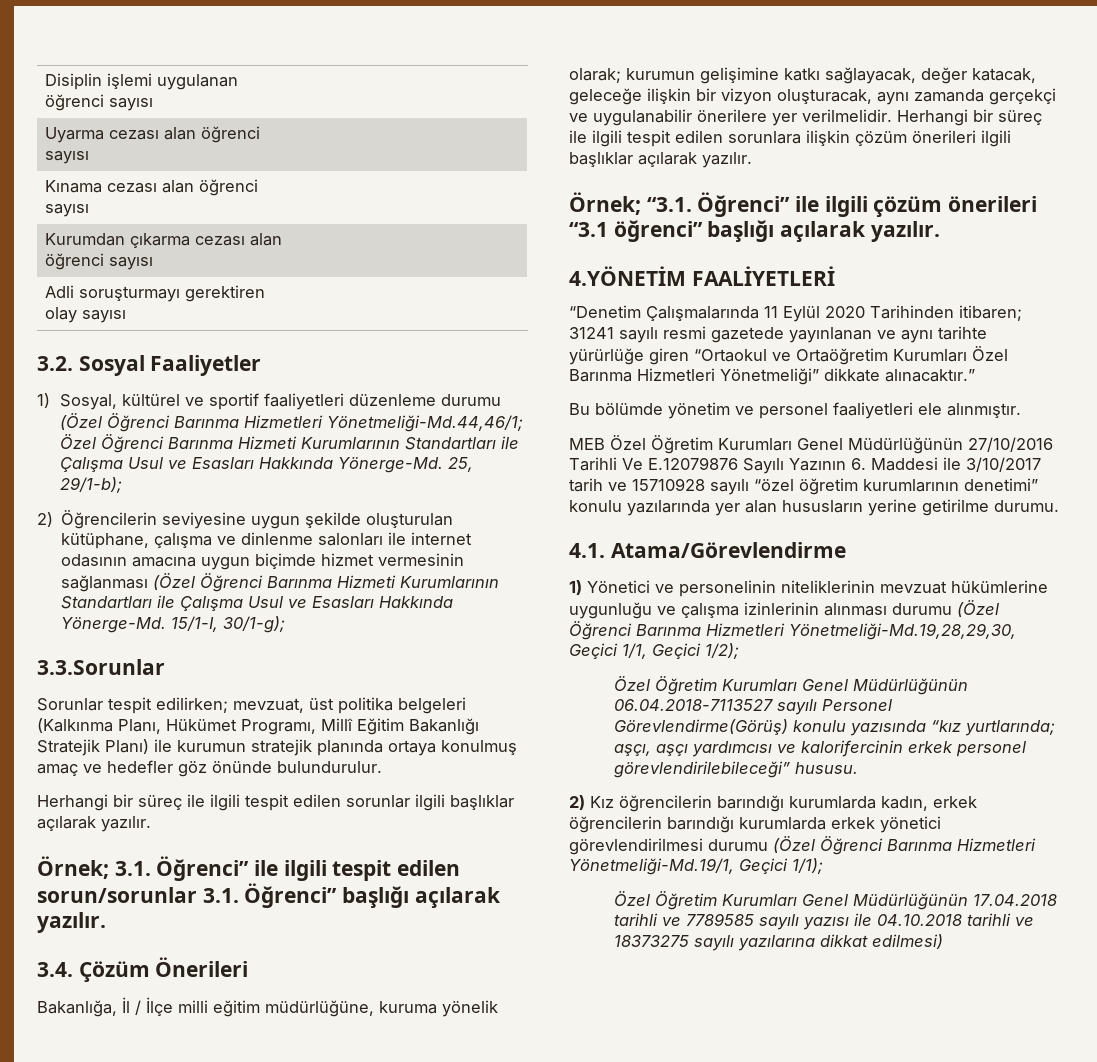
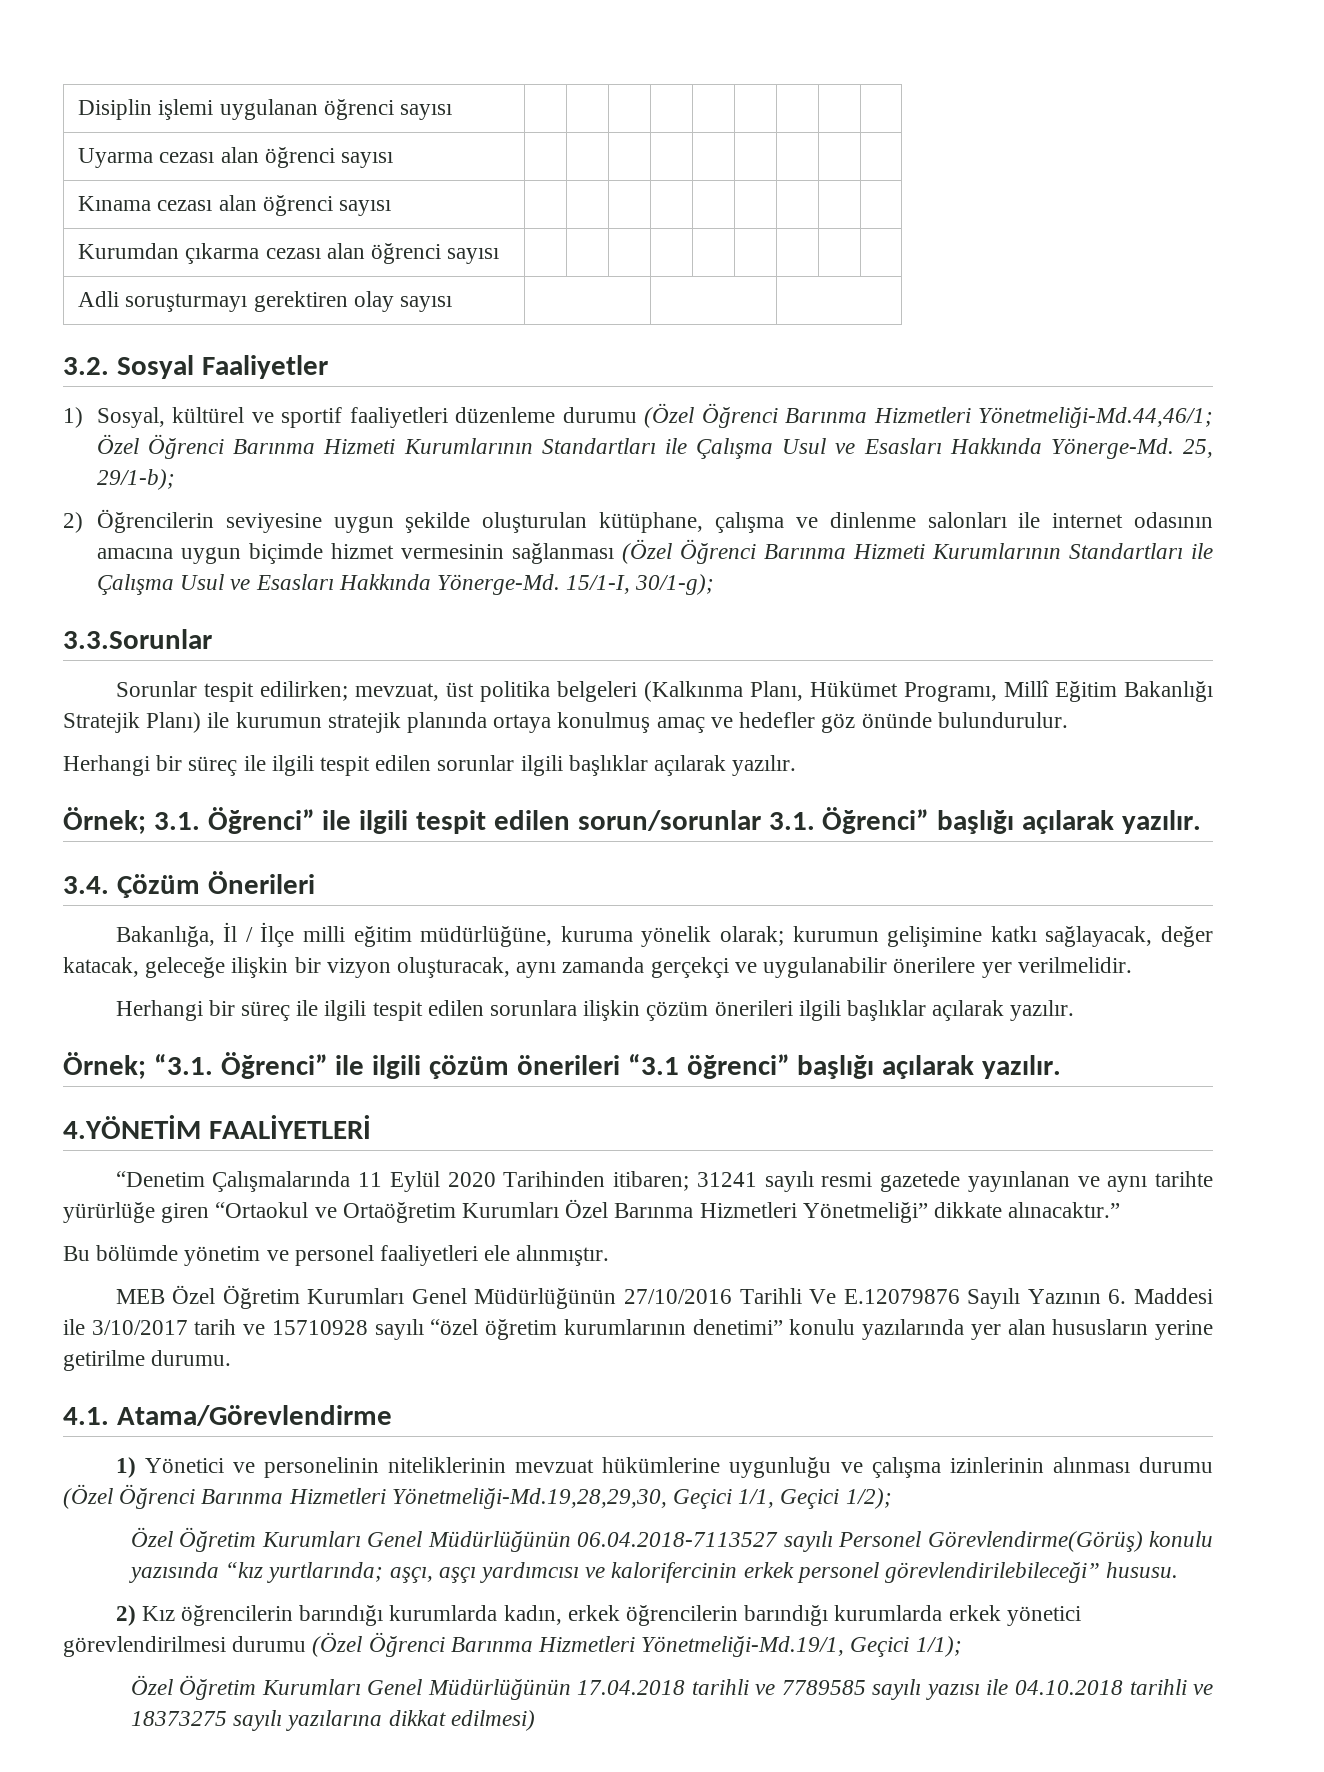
- Bakanlığa, İl / İlçe milli eğitim müdürlüğüne, kuruma yönelik olarak; kurumun gelişimine katkı sağlayacak, değer katacak, geleceğe ilişkin bir vizyon oluşturacak, aynı zamanda gerçekçi ve uygulanabilir önerilere yer verilmelidir. Herhangi bir süreç ile ilgili tespit edilen sorunlara ilişkin çözüm önerileri ilgili başlıklar açılarak yazılır.
+ Bakanlığa, İl / İlçe milli eğitim müdürlüğüne, kuruma yönelik olarak; kurumun gelişimine katkı sağlayacak, değer katacak, geleceğe ilişkin bir vizyon oluşturacak, aynı zamanda gerçekçi ve uygulanabilir önerilere yer verilmelidir.
+ Herhangi bir süreç ile ilgili tespit edilen sorunlara ilişkin çözüm önerileri ilgili başlıklar açılarak yazılır.

